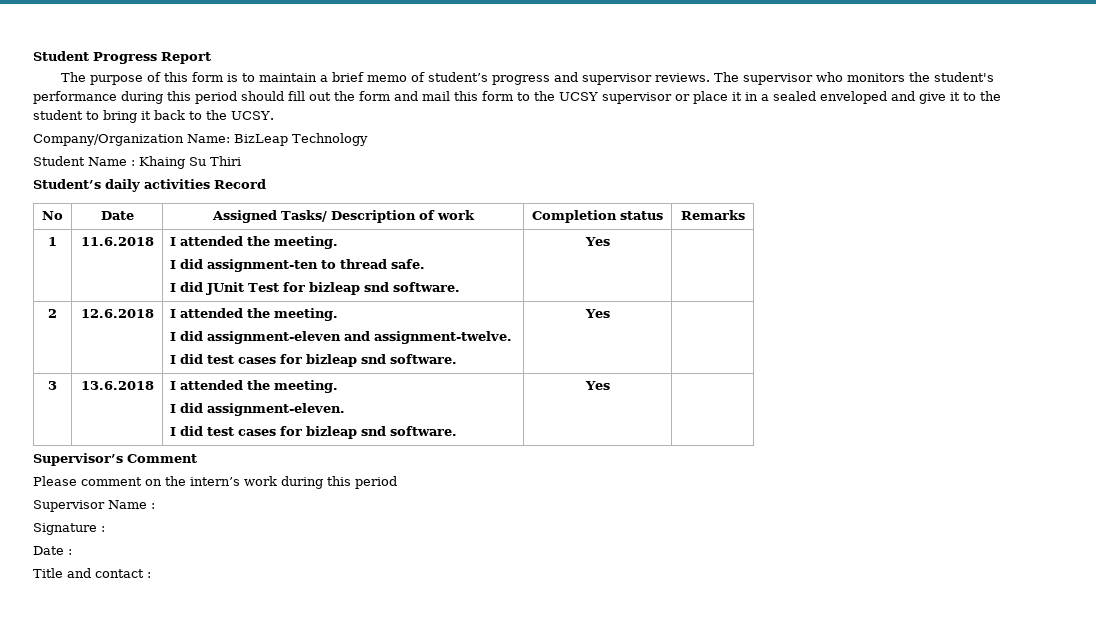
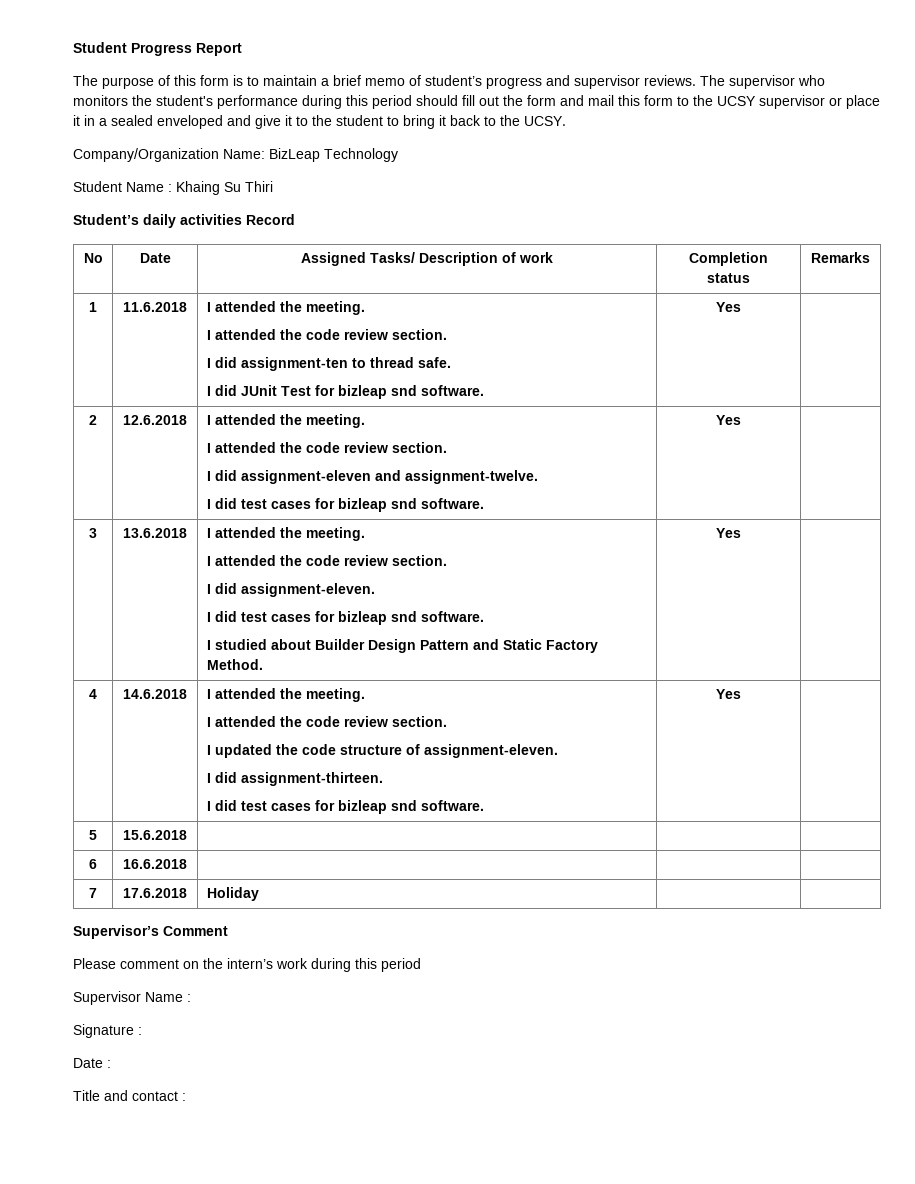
  1 | 11.6.2018 | I attended the meeting.
+ I attended the code review section.
  2 | 12.6.2018 | I attended the meeting.
+ I attended the code review section.
  3 | 13.6.2018 | I attended the meeting.
+ I attended the code review section.
  I did assignment-eleven.
+ I did test cases for bizleap snd software.
+ I studied about Builder Design Pattern and Static Factory Method. | Yes |
+ 4 | 14.6.2018 | I attended the meeting.
+ I attended the code review section.
+ I updated the code structure of assignment-eleven.
+ I did assignment-thirteen.
  I did test cases for bizleap snd software. | Yes |
+ 5 | 15.6.2018 | | |
+ 6 | 16.6.2018 | | |
+ 7 | 17.6.2018 | Holiday | |

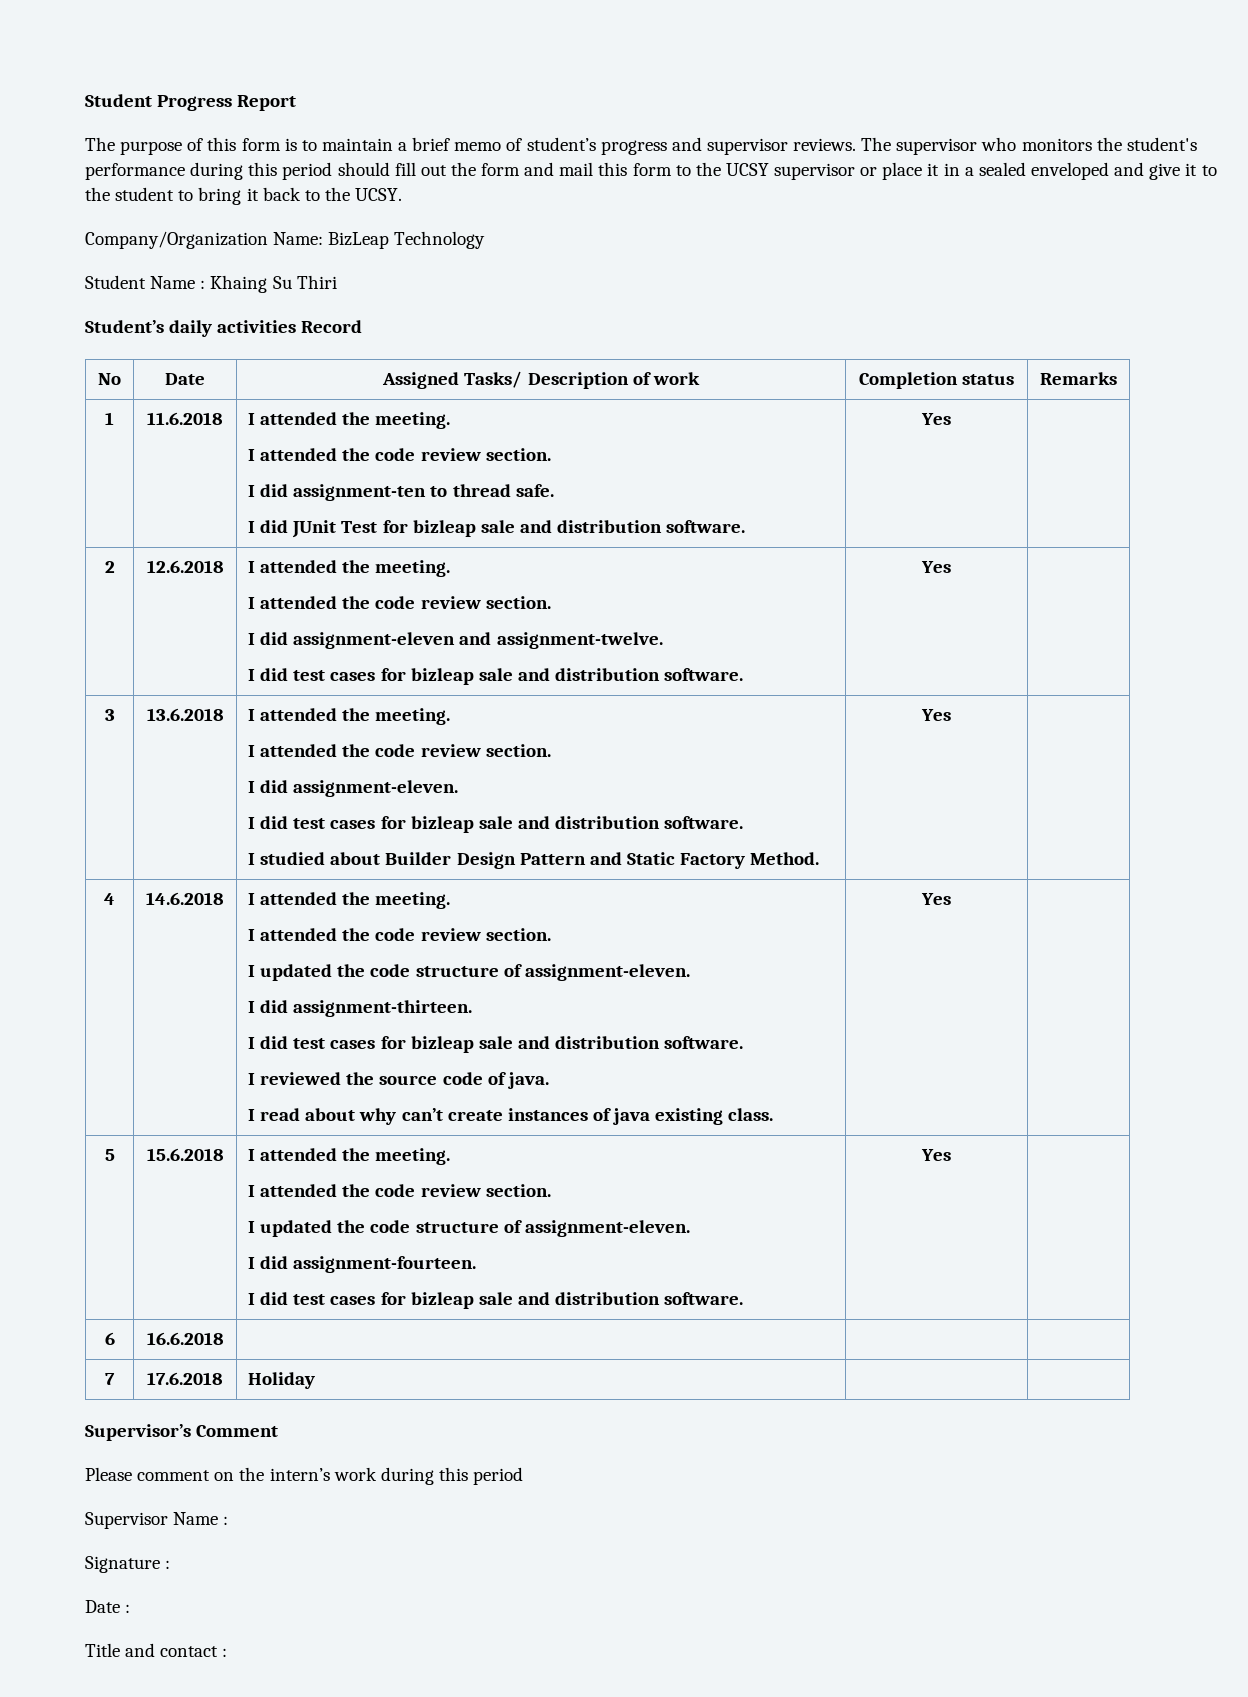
  1 | 11.6.2018 | I attended the meeting.
  I attended the code review section.
  I did assignment-ten to thread safe.
- I did JUnit Test for bizleap snd software. | Yes |
+ I did JUnit Test for bizleap sale and distribution software. | Yes |
  2 | 12.6.2018 | I attended the meeting.
  I attended the code review section.
  I did assignment-eleven and assignment-twelve.
- I did test cases for bizleap snd software. | Yes |
+ I did test cases for bizleap sale and distribution software. | Yes |
  3 | 13.6.2018 | I attended the meeting.
  I attended the code review section.
  I did assignment-eleven.
- I did test cases for bizleap snd software.
+ I did test cases for bizleap sale and distribution software.
  I did assignment-thirteen.
- I did test cases for bizleap snd software. | Yes |
- 5 | 15.6.2018 | | |
+ I did test cases for bizleap sale and distribution software.
+ I reviewed the source code of java.
+ I read about why can’t create instances of java existing class. | Yes |
+ 5 | 15.6.2018 | I attended the meeting.
+ I attended the code review section.
+ I updated the code structure of assignment-eleven.
+ I did assignment-fourteen.
+ I did test cases for bizleap sale and distribution software. | Yes |

